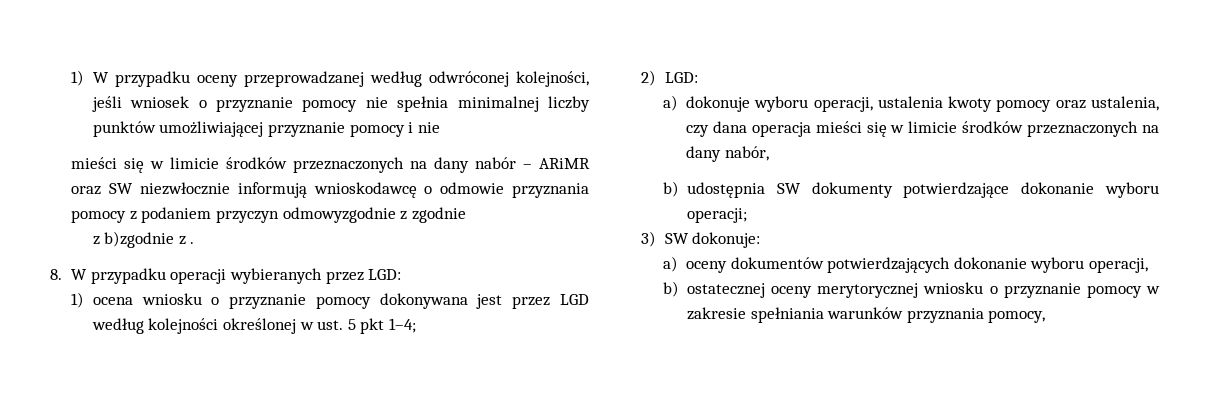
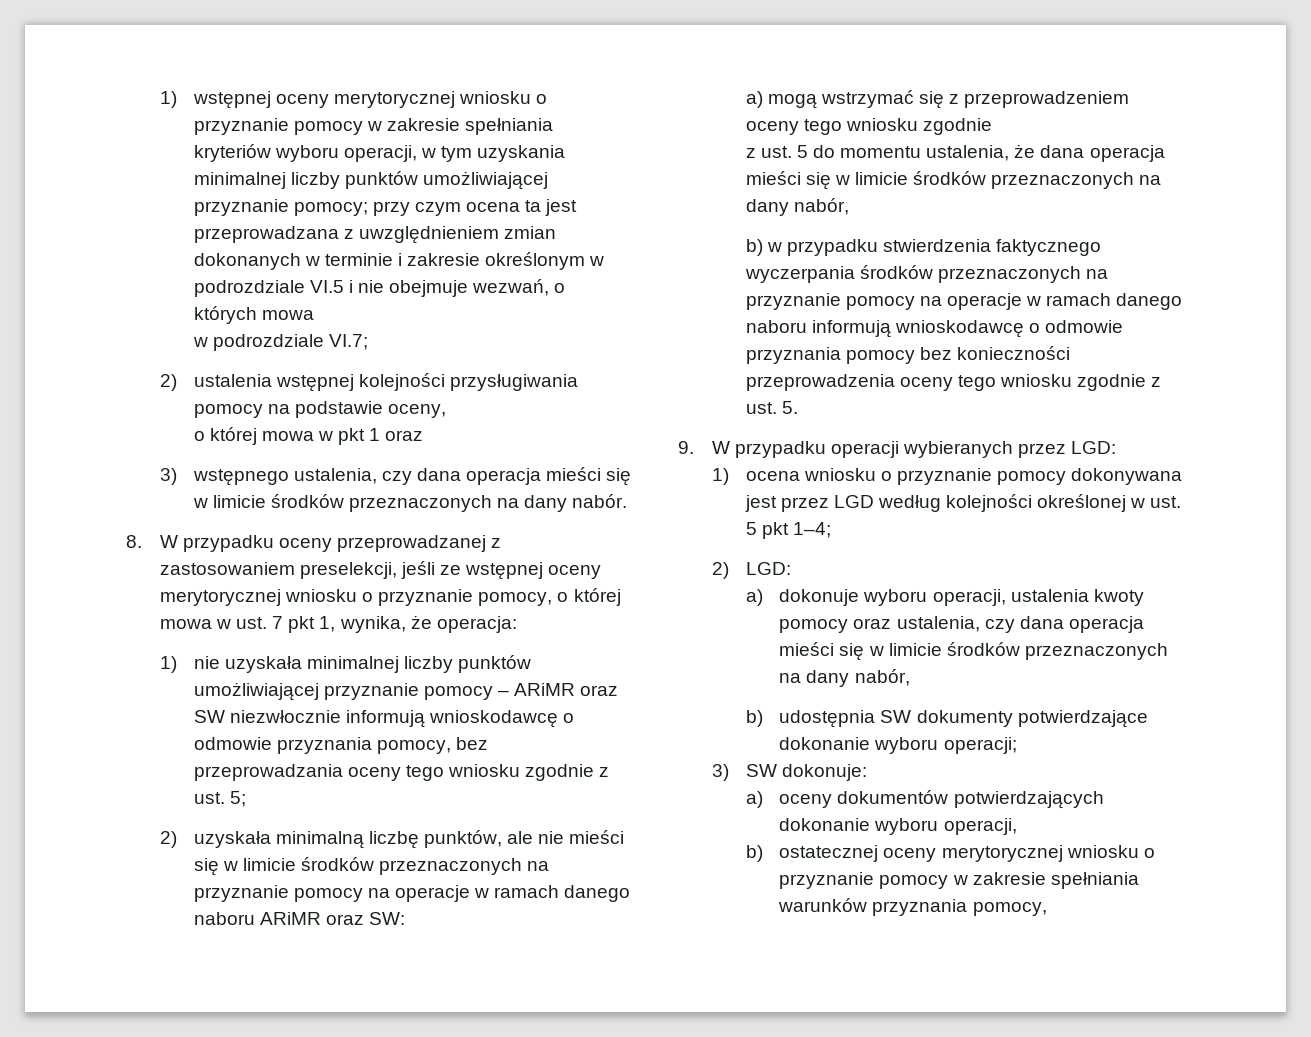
- 1) W przypadku oceny przeprowadzanej według odwróconej kolejności, jeśli wniosek o przyznanie pomocy nie spełnia minimalnej liczby punktów umożliwiającej przyznanie pomocy i nie
- mieści się w limicie środków przeznaczonych na dany nabór – ARiMR oraz SW niezwłocznie informują wnioskodawcę o odmowie przyznania pomocy z podaniem przyczyn odmowyzgodnie z zgodnie
- z b)zgodnie z .
- 8. W przypadku operacji wybieranych przez LGD:
+ 1) wstępnej oceny merytorycznej wniosku o przyznanie pomocy w zakresie spełniania kryteriów wyboru operacji, w tym uzyskania minimalnej liczby punktów umożliwiającej przyznanie pomocy; przy czym ocena ta jest przeprowadzana z uwzględnieniem zmian dokonanych w terminie i zakresie określonym w podrozdziale VI.5 i nie obejmuje wezwań, o których mowa
+ w podrozdziale VI.7;
+ 2) ustalenia wstępnej kolejności przysługiwania pomocy na podstawie oceny,
+ o której mowa w pkt 1 oraz
+ 3) wstępnego ustalenia, czy dana operacja mieści się w limicie środków przeznaczonych na dany nabór.
+ 8. W przypadku oceny przeprowadzanej z zastosowaniem preselekcji, jeśli ze wstępnej oceny merytorycznej wniosku o przyznanie pomocy, o której mowa w ust. 7 pkt 1, wynika, że operacja:
+ 1) nie uzyskała minimalnej liczby punktów umożliwiającej przyznanie pomocy – ARiMR oraz SW niezwłocznie informują wnioskodawcę o odmowie przyznania pomocy, bez przeprowadzania oceny tego wniosku zgodnie z ust. 5;
+ 2) uzyskała minimalną liczbę punktów, ale nie mieści się w limicie środków przeznaczonych na przyznanie pomocy na operacje w ramach danego naboru ARiMR oraz SW:
+ a) mogą wstrzymać się z przeprowadzeniem oceny tego wniosku zgodnie
+ z ust. 5 do momentu ustalenia, że dana operacja mieści się w limicie środków przeznaczonych na dany nabór,
+ b) w przypadku stwierdzenia faktycznego wyczerpania środków przeznaczonych na przyznanie pomocy na operacje w ramach danego naboru informują wnioskodawcę o odmowie przyznania pomocy bez konieczności przeprowadzenia oceny tego wniosku zgodnie z ust. 5.
+ 9. W przypadku operacji wybieranych przez LGD:

